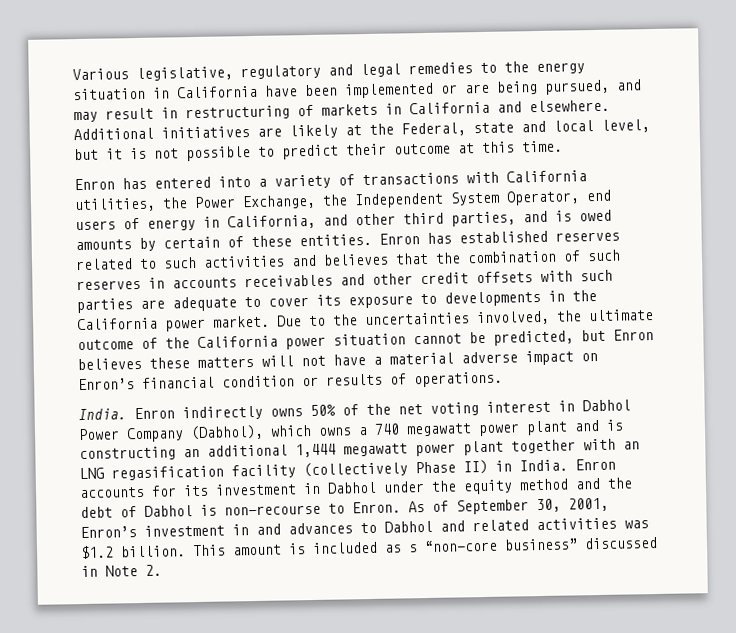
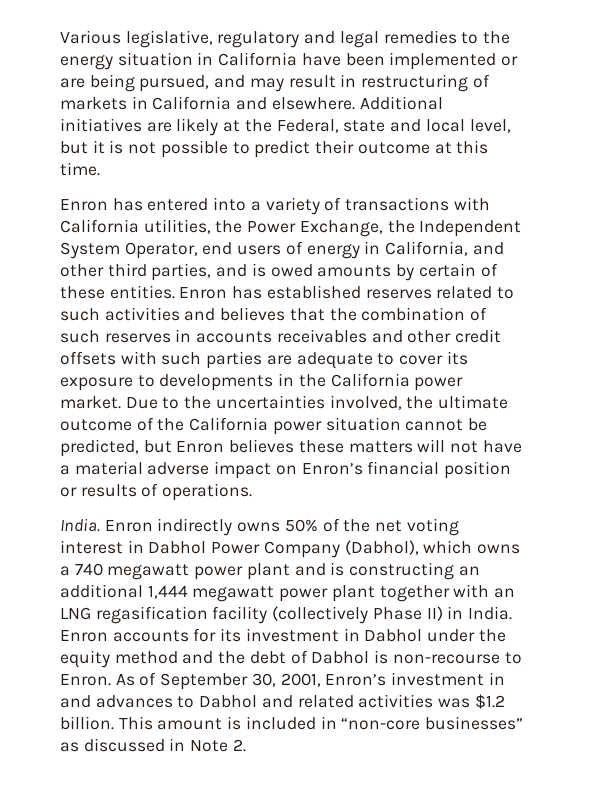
- Due to the uncertainties involved, the ultimate outcome of the California power situation cannot be predicted, but Enron believes these matters will not have a material adverse impact on Enron’s financial condition or results of operations.
+ Due to the uncertainties involved, the ultimate outcome of the California power situation cannot be predicted, but Enron believes these matters will not have a material adverse impact on Enron’s financial position or results of operations.
- This amount is included as s “non-core business” discussed in Note 2.
+ This amount is included in “non-core businesses” as discussed in Note 2.

